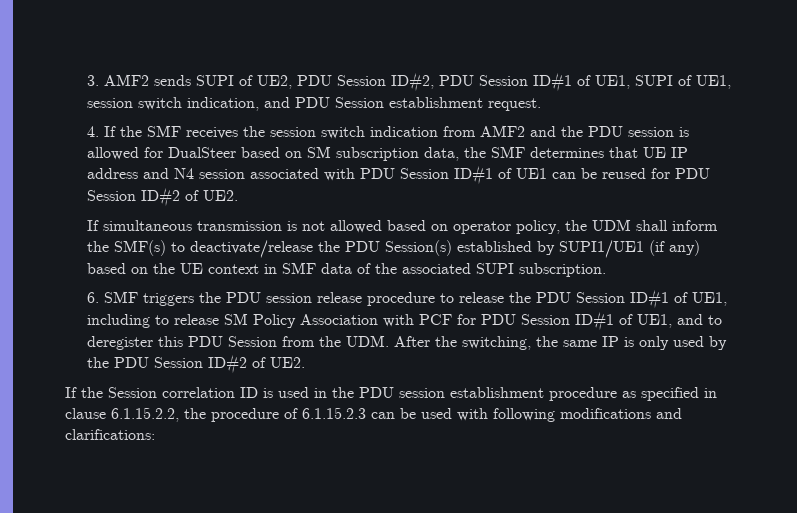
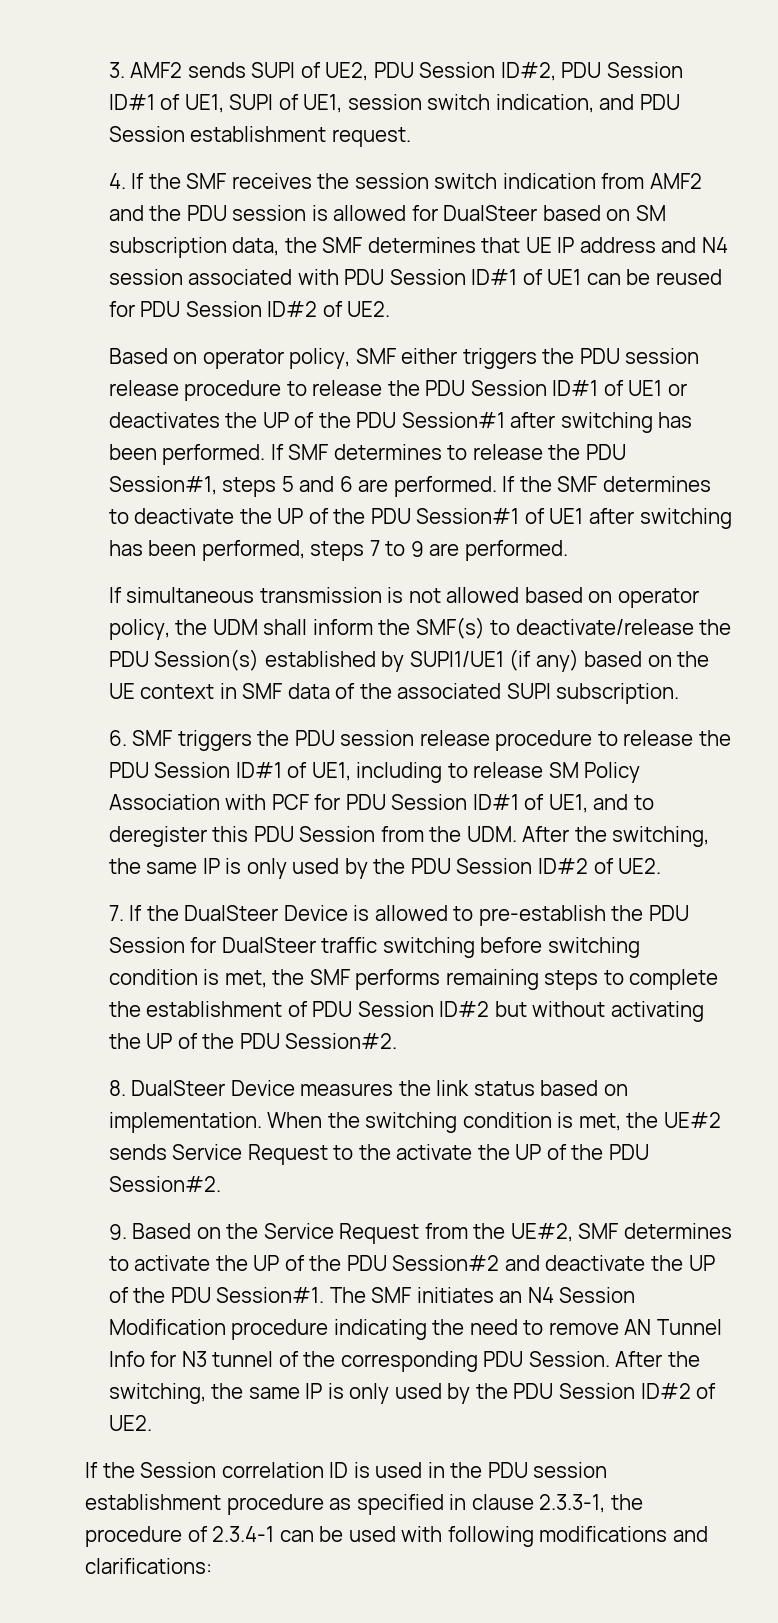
+ Based on operator policy, SMF either triggers the PDU session release procedure to release the PDU Session ID#1 of UE1 or deactivates the UP of the PDU Session#1 after switching has been performed. If SMF determines to release the PDU Session#1, steps 5 and 6 are performed. If the SMF determines to deactivate the UP of the PDU Session#1 of UE1 after switching has been performed, steps 7 to 9 are performed.
+ 7. If the DualSteer Device is allowed to pre-establish the PDU Session for DualSteer traffic switching before switching condition is met, the SMF performs remaining steps to complete the establishment of PDU Session ID#2 but without activating the UP of the PDU Session#2.
+ 8. DualSteer Device measures the link status based on implementation. When the switching condition is met, the UE#2 sends Service Request to the activate the UP of the PDU Session#2.
+ 9. Based on the Service Request from the UE#2, SMF determines to activate the UP of the PDU Session#2 and deactivate the UP of the PDU Session#1. The SMF initiates an N4 Session Modification procedure indicating the need to remove AN Tunnel Info for N3 tunnel of the corresponding PDU Session. After the switching, the same IP is only used by the PDU Session ID#2 of UE2.
- If the Session correlation ID is used in the PDU session establishment procedure as specified in clause 6.1.15.2.2, the procedure of 6.1.15.2.3 can be used with following modifications and clarifications:
+ If the Session correlation ID is used in the PDU session establishment procedure as specified in clause 2.3.3-1, the procedure of 2.3.4-1 can be used with following modifications and clarifications:

